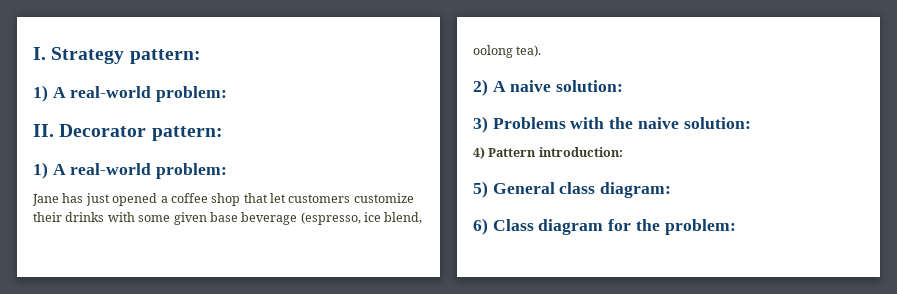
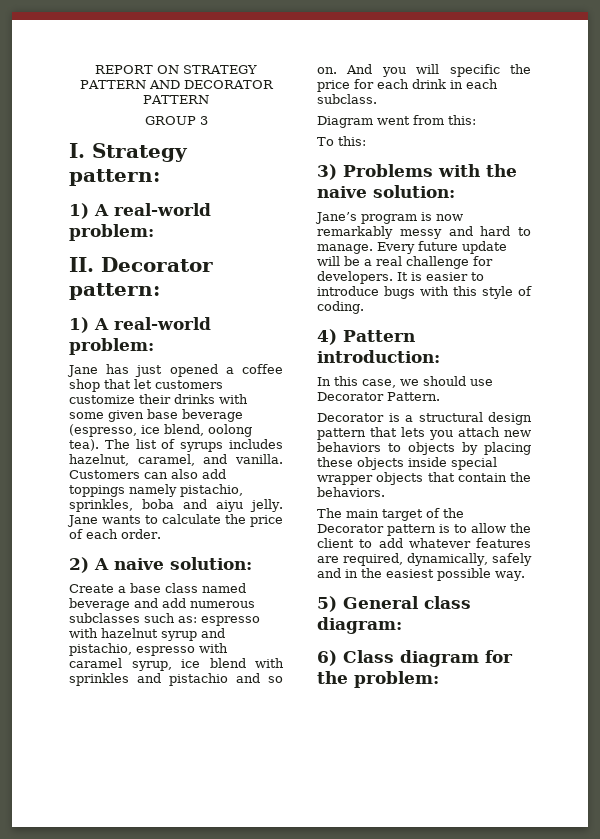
+ REPORT ON STRATEGY PATTERN AND DECORATOR PATTERN
+ GROUP 3
- Jane has just opened a coffee shop that let customers customize their drinks with some given base beverage (espresso, ice blend, oolong tea).
+ Jane has just opened a coffee shop that let customers customize their drinks with some given base beverage (espresso, ice blend, oolong tea). The list of syrups includes hazelnut, caramel, and vanilla. Customers can also add toppings namely pistachio, sprinkles, boba and aiyu jelly. Jane wants to calculate the price of each order.
  2) A naive solution:
+ Create a base class named beverage and add numerous subclasses such as: espresso with hazelnut syrup and pistachio, espresso with caramel syrup, ice blend with sprinkles and pistachio and so on. And you will specific the price for each drink in each subclass.
+ Diagram went from this:
+ To this:
+ Jane’s program is now remarkably messy and hard to manage. Every future update will be a real challenge for developers. It is easier to introduce bugs with this style of coding.
  4) Pattern introduction:
+ In this case, we should use Decorator Pattern.
+ Decorator is a structural design pattern that lets you attach new behaviors to objects by placing these objects inside special wrapper objects that contain the behaviors.
+ The main target of the Decorator pattern is to allow the client to add whatever features are required, dynamically, safely and in the easiest possible way.

